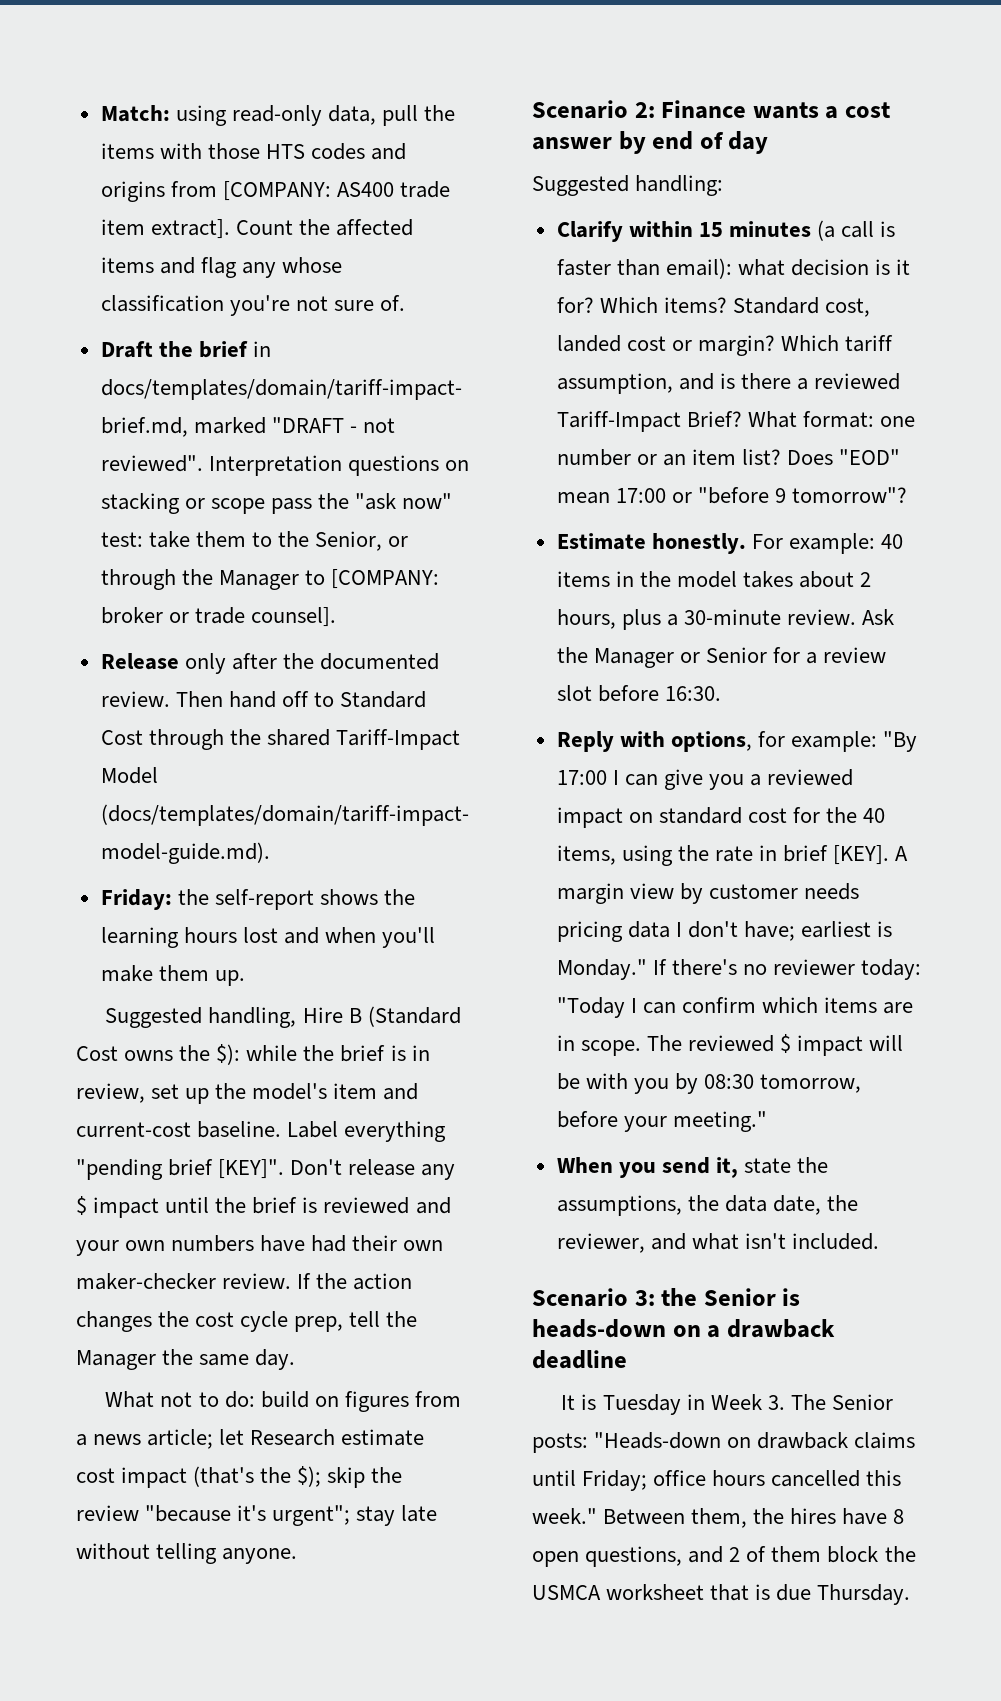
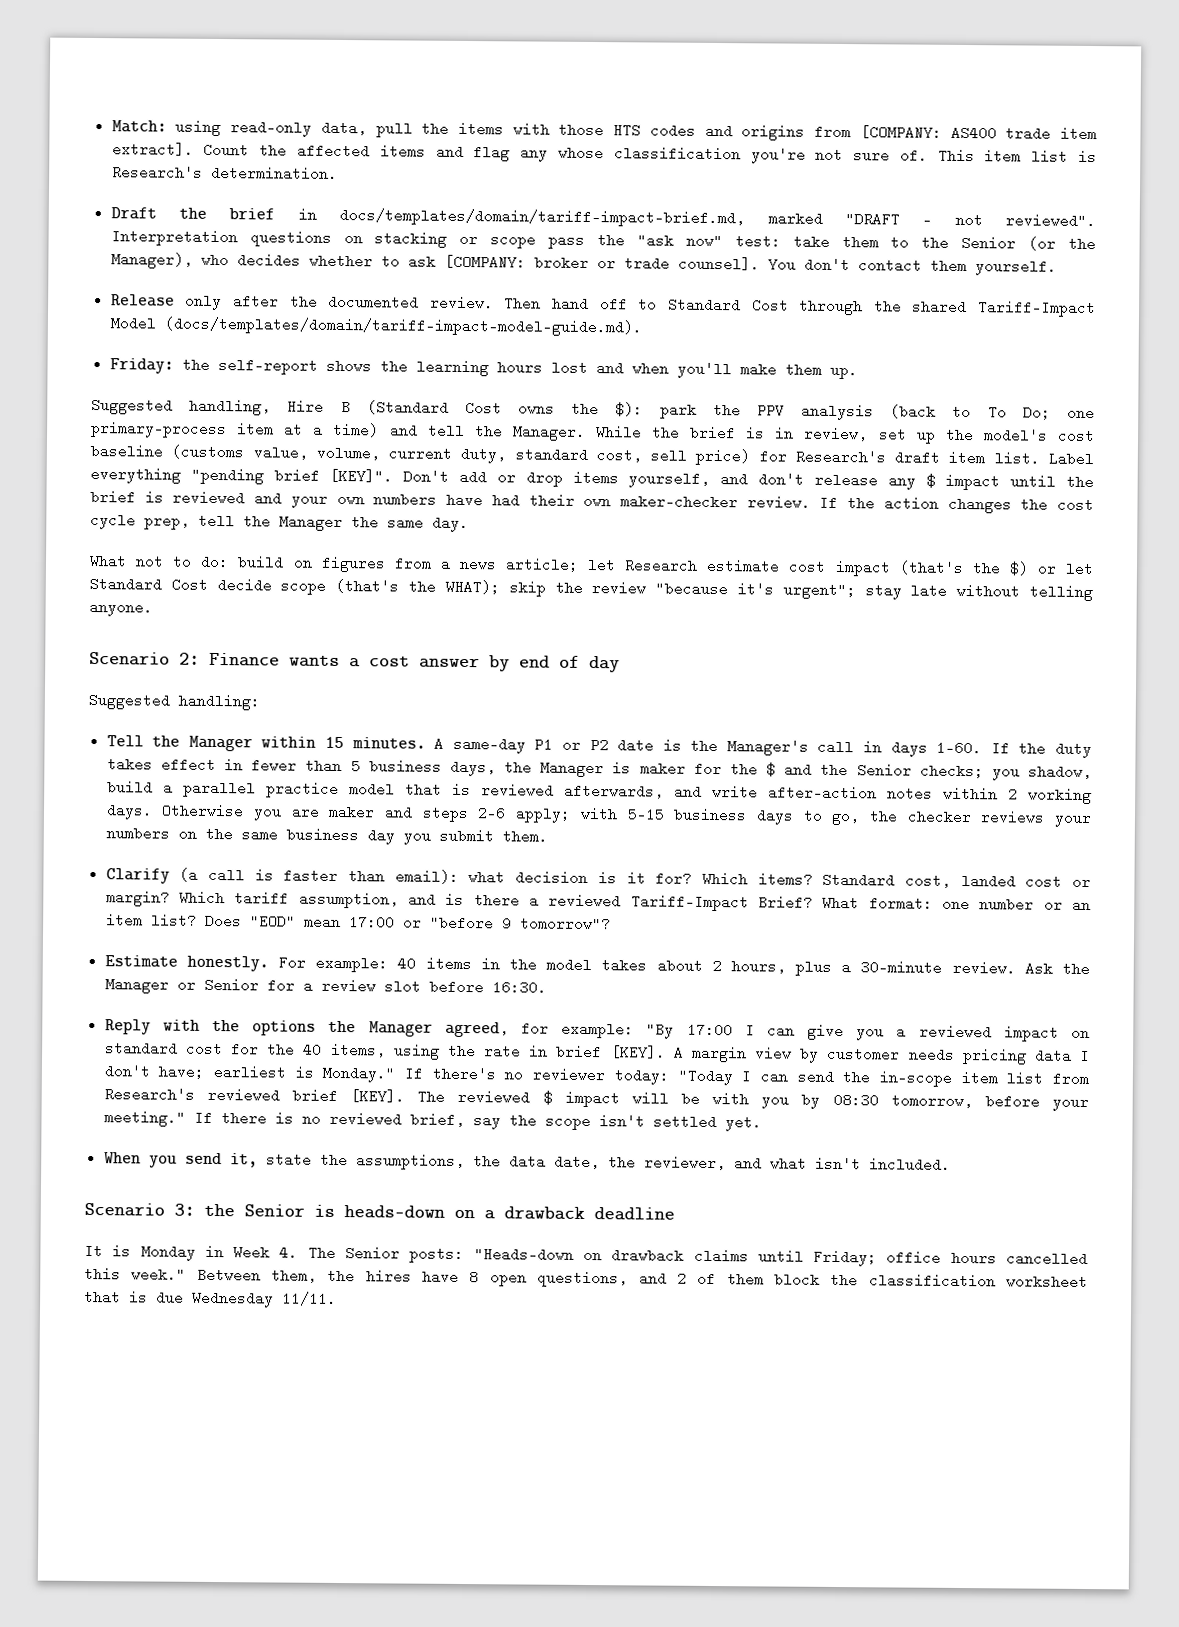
+ This item list is Research's determination.
- Interpretation questions on stacking or scope pass the "ask now" test: take them to the Senior, or through the Manager to [COMPANY: broker or trade counsel].
+ Interpretation questions on stacking or scope pass the "ask now" test: take them to the Senior (or the Manager), who decides whether to ask [COMPANY: broker or trade counsel]. You don't contact them yourself.
- Suggested handling, Hire B (Standard Cost owns the $): while the brief is in review, set up the model's item and current-cost baseline.
+ Suggested handling, Hire B (Standard Cost owns the $): park the PPV analysis (back to To Do; one primary-process item at a time) and tell the Manager. While the brief is in review, set up the model's cost baseline (customs value, volume, current duty, standard cost, sell price) for Research's draft item list.
- Don't release any $ impact until the brief is reviewed and your own numbers have had their own maker-checker review.
+ Don't add or drop items yourself, and don't release any $ impact until the brief is reviewed and your own numbers have had their own maker-checker review.
- What not to do: build on figures from a news article; let Research estimate cost impact (that's the $); skip the review "because it's urgent"; stay late without telling anyone.
+ What not to do: build on figures from a news article; let Research estimate cost impact (that's the $) or let Standard Cost decide scope (that's the WHAT); skip the review "because it's urgent"; stay late without telling anyone.
- Clarify within 15 minutes (a call is faster than email): what decision is it for?
+ Tell the Manager within 15 minutes. A same-day P1 or P2 date is the Manager's call in days 1-60. If the duty takes effect in fewer than 5 business days, the Manager is maker for the $ and the Senior checks; you shadow, build a parallel practice model that is reviewed afterwards, and write after-action notes within 2 working days. Otherwise you are maker and steps 2-6 apply; with 5-15 business days to go, the checker reviews your numbers on the same business day you submit them.
+ Clarify (a call is faster than email): what decision is it for?
- Reply with options, for example: "By 17:00 I can give you a reviewed impact on standard cost for the 40 items, using the rate in brief [KEY].
+ Reply with the options the Manager agreed, for example: "By 17:00 I can give you a reviewed impact on standard cost for the 40 items, using the rate in brief [KEY].
- If there's no reviewer today: "Today I can confirm which items are in scope.
+ If there's no reviewer today: "Today I can send the in-scope item list from Research's reviewed brief [KEY].
+ If there is no reviewed brief, say the scope isn't settled yet.
- It is Tuesday in Week 3. The Senior posts: "Heads-down on drawback claims until Friday; office hours cancelled this week."
+ It is Monday in Week 4. The Senior posts: "Heads-down on drawback claims until Friday; office hours cancelled this week."
- Between them, the hires have 8 open questions, and 2 of them block the USMCA worksheet that is due Thursday.
+ Between them, the hires have 8 open questions, and 2 of them block the classification worksheet that is due Wednesday 11/11.

